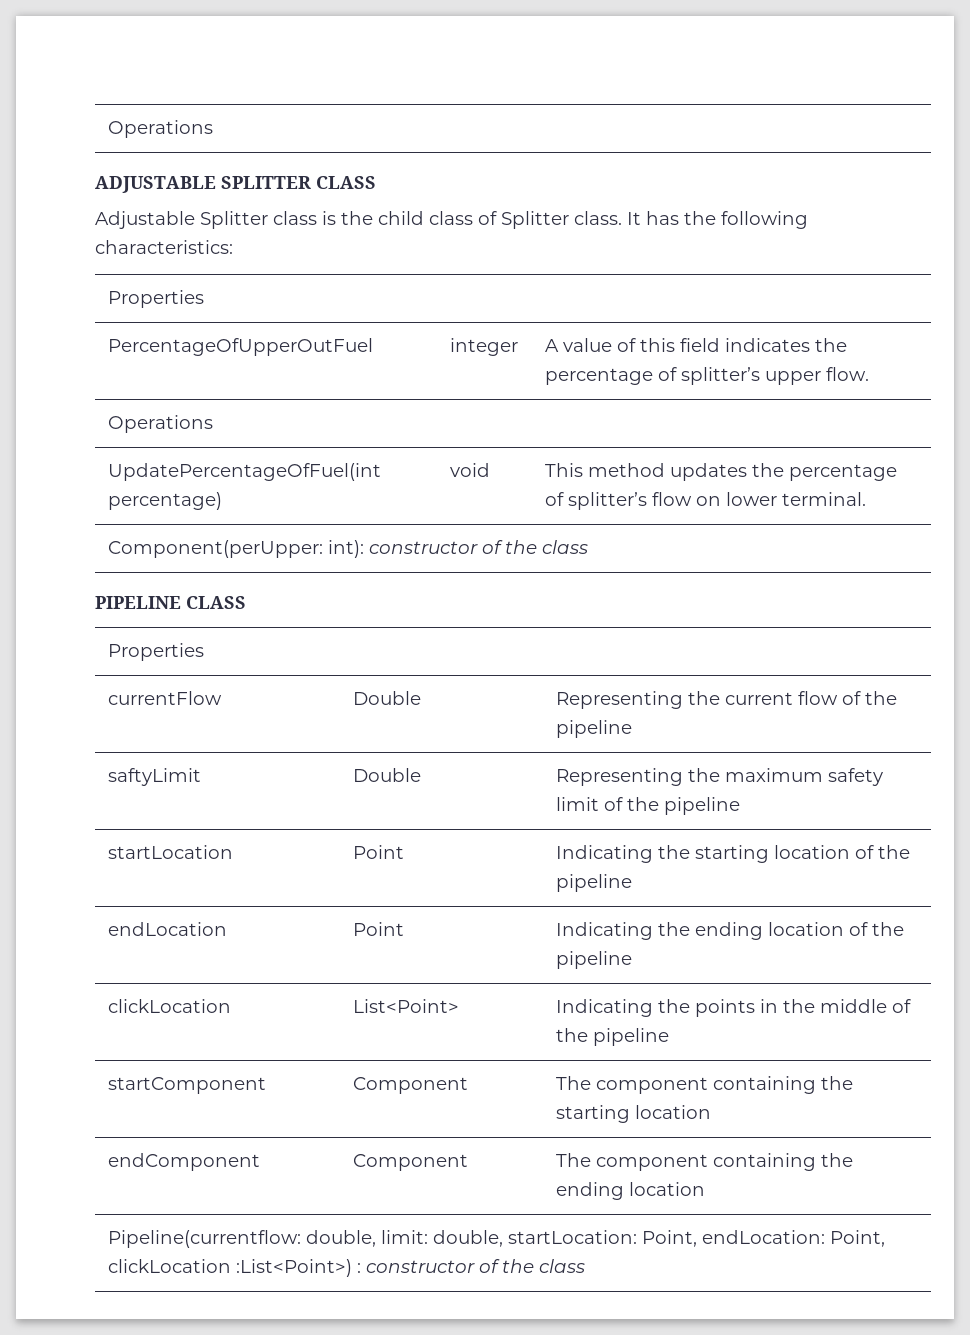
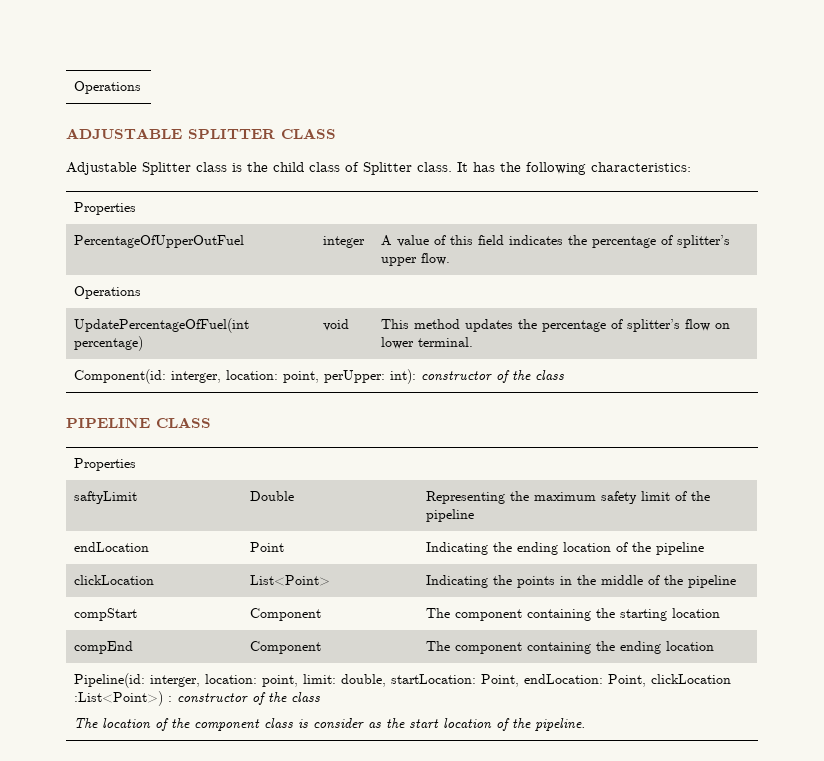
- Component(perUpper: int): constructor of the class
+ Component(id: interger, location: point, perUpper: int): constructor of the class
- currentFlow | Double | Representing the current flow of the pipeline
- startLocation | Point | Indicating the starting location of the pipeline
- startComponent | Component | The component containing the starting location
+ compStart | Component | The component containing the starting location
- endComponent | Component | The component containing the ending location
+ compEnd | Component | The component containing the ending location
- Pipeline(currentflow: double, limit: double, startLocation: Point, endLocation: Point, clickLocation :List<Point>) : constructor of the class
+ Pipeline(id: interger, location: point, limit: double, startLocation: Point, endLocation: Point, clickLocation :List<Point>) : constructor of the class
+ The location of the component class is consider as the start location of the pipeline.

